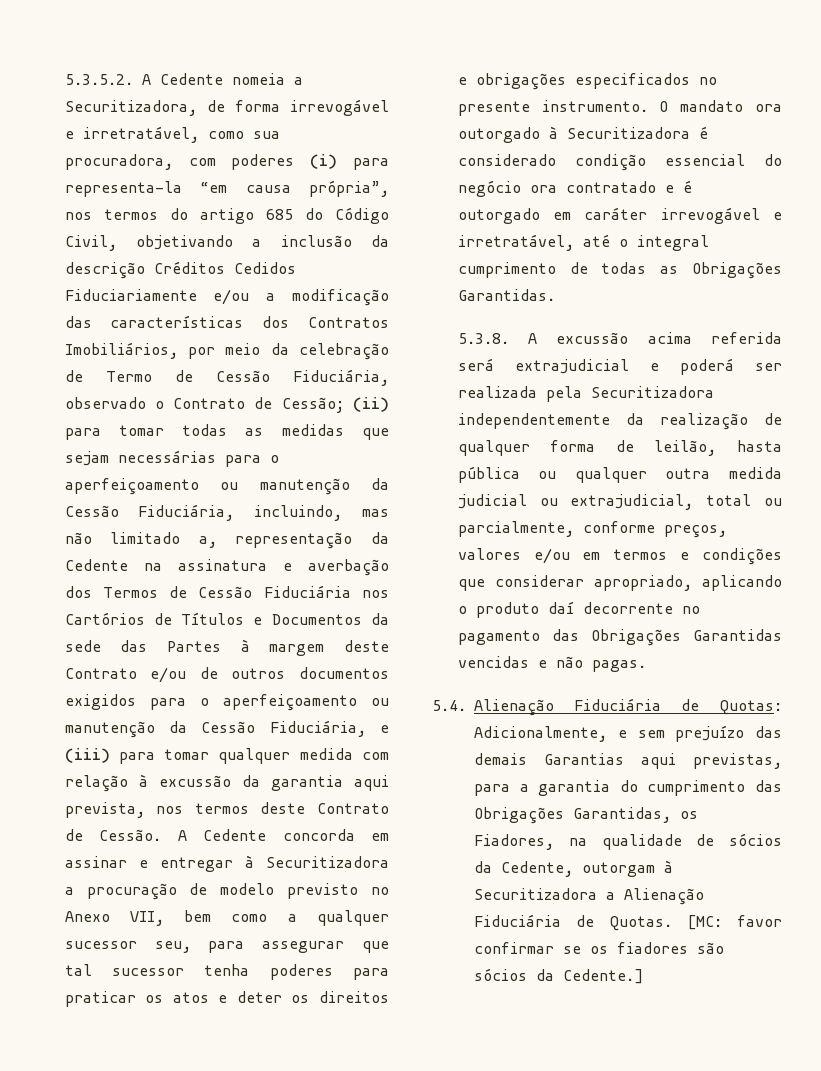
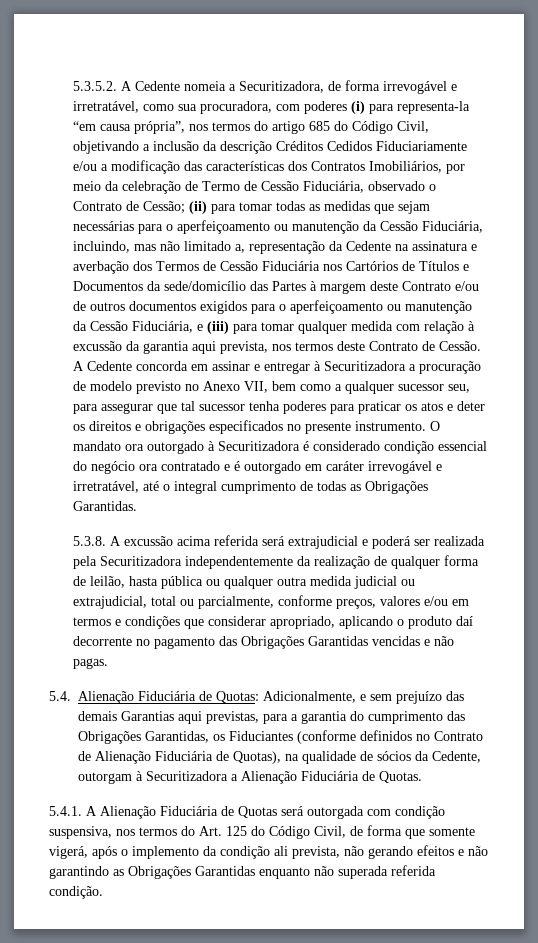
- (ii) para tomar todas as medidas que sejam necessárias para o aperfeiçoamento ou manutenção da Cessão Fiduciária, incluindo, mas não limitado a, representação da Cedente na assinatura e averbação dos Termos de Cessão Fiduciária nos Cartórios de Títulos e Documentos da sede das Partes à margem deste Contrato e/ou de outros documentos exigidos para o aperfeiçoamento ou manutenção da Cessão Fiduciária, e (iii) para tomar qualquer medida com relação à excussão da garantia aqui prevista, nos termos deste Contrato de Cessão.
+ (ii) para tomar todas as medidas que sejam necessárias para o aperfeiçoamento ou manutenção da Cessão Fiduciária, incluindo, mas não limitado a, representação da Cedente na assinatura e averbação dos Termos de Cessão Fiduciária nos Cartórios de Títulos e Documentos da sede/domicílio das Partes à margem deste Contrato e/ou de outros documentos exigidos para o aperfeiçoamento ou manutenção da Cessão Fiduciária, e (iii) para tomar qualquer medida com relação à excussão da garantia aqui prevista, nos termos deste Contrato de Cessão.
- 5.4. Alienação Fiduciária de Quotas: Adicionalmente, e sem prejuízo das demais Garantias aqui previstas, para a garantia do cumprimento das Obrigações Garantidas, os Fiadores, na qualidade de sócios da Cedente, outorgam à Securitizadora a Alienação Fiduciária de Quotas. [MC: favor confirmar se os fiadores são sócios da Cedente.]
+ 5.4. Alienação Fiduciária de Quotas: Adicionalmente, e sem prejuízo das demais Garantias aqui previstas, para a garantia do cumprimento das Obrigações Garantidas, os Fiduciantes (conforme definidos no Contrato de Alienação Fiduciária de Quotas), na qualidade de sócios da Cedente, outorgam à Securitizadora a Alienação Fiduciária de Quotas.
+ 5.4.1. A Alienação Fiduciária de Quotas será outorgada com condição suspensiva, nos termos do Art. 125 do Código Civil, de forma que somente vigerá, após o implemento da condição ali prevista, não gerando efeitos e não garantindo as Obrigações Garantidas enquanto não superada referida condição.

